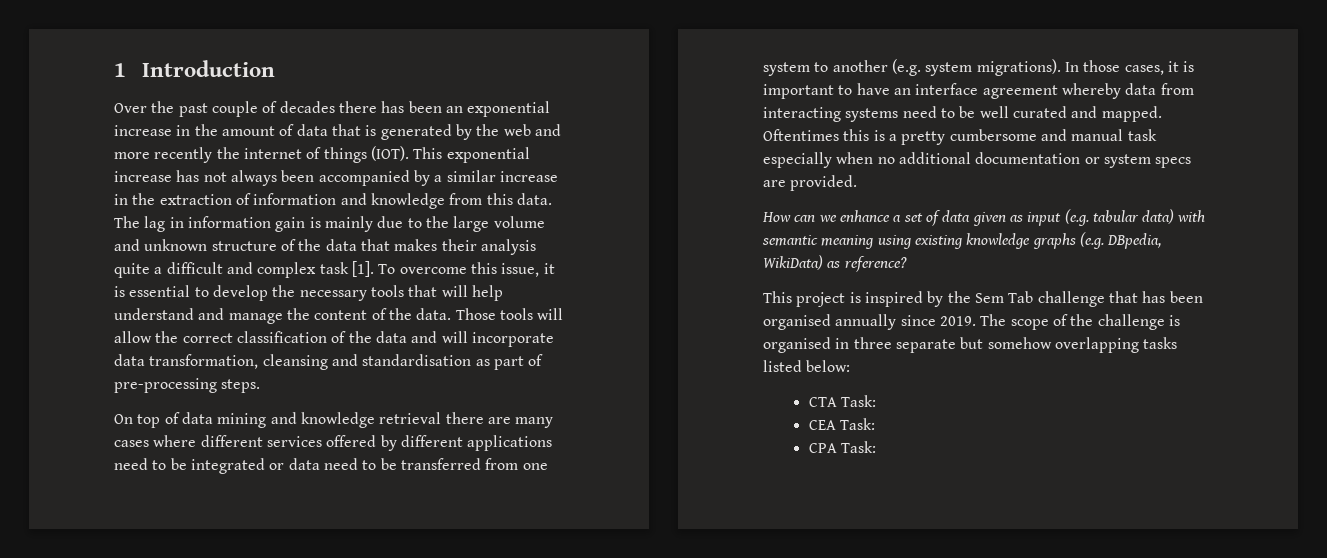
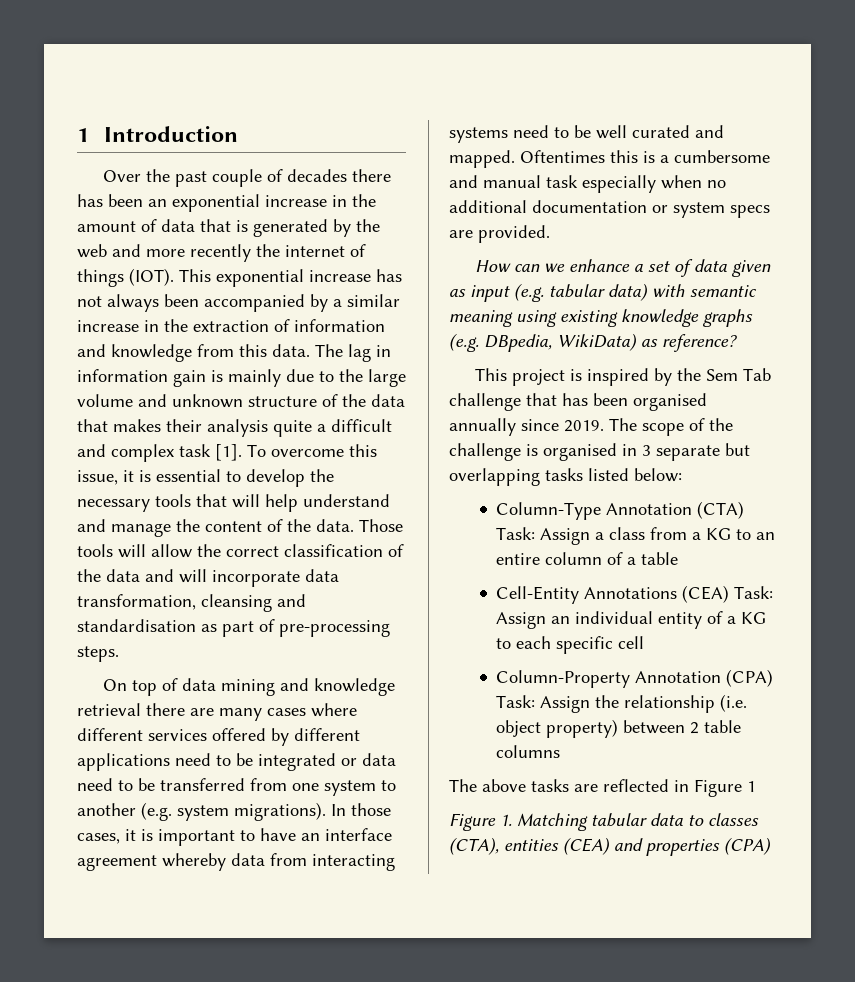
- Oftentimes this is a pretty cumbersome and manual task especially when no additional documentation or system specs are provided.
+ Oftentimes this is a cumbersome and manual task especially when no additional documentation or system specs are provided.
- The scope of the challenge is organised in three separate but somehow overlapping tasks listed below:
+ The scope of the challenge is organised in 3 separate but overlapping tasks listed below:
- CTA Task:
- CEA Task:
- CPA Task:
+ Column-Type Annotation (CTA) Task: Assign a class from a KG to an entire column of a table
+ Cell-Entity Annotations (CEA) Task: Assign an individual entity of a KG to each specific cell
+ Column-Property Annotation (CPA) Task: Assign the relationship (i.e. object property) between 2 table columns
+ The above tasks are reflected in Figure 1
+ Figure 1. Matching tabular data to classes (CTA), entities (CEA) and properties (CPA)

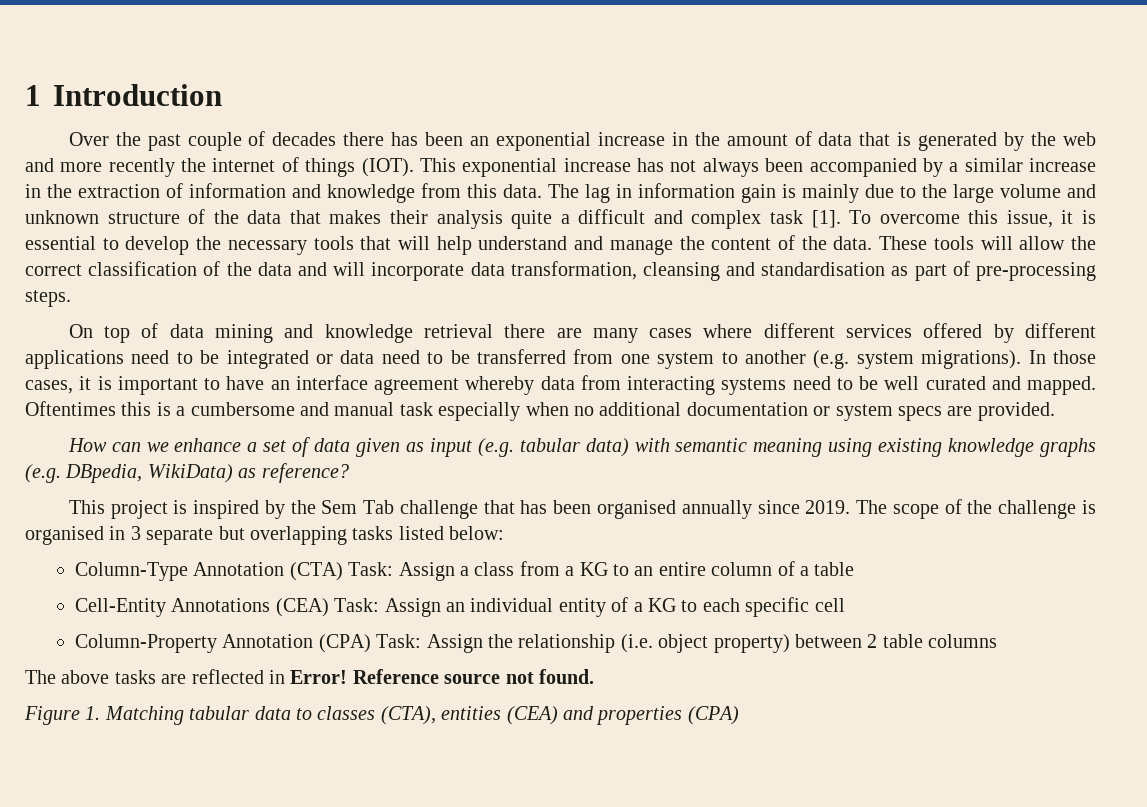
- Those tools will allow the correct classification of the data and will incorporate data transformation, cleansing and standardisation as part of pre-processing steps.
+ These tools will allow the correct classification of the data and will incorporate data transformation, cleansing and standardisation as part of pre-processing steps.
- The above tasks are reflected in Figure 1
+ The above tasks are reflected in Error! Reference source not found.

